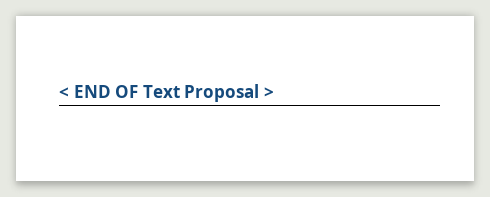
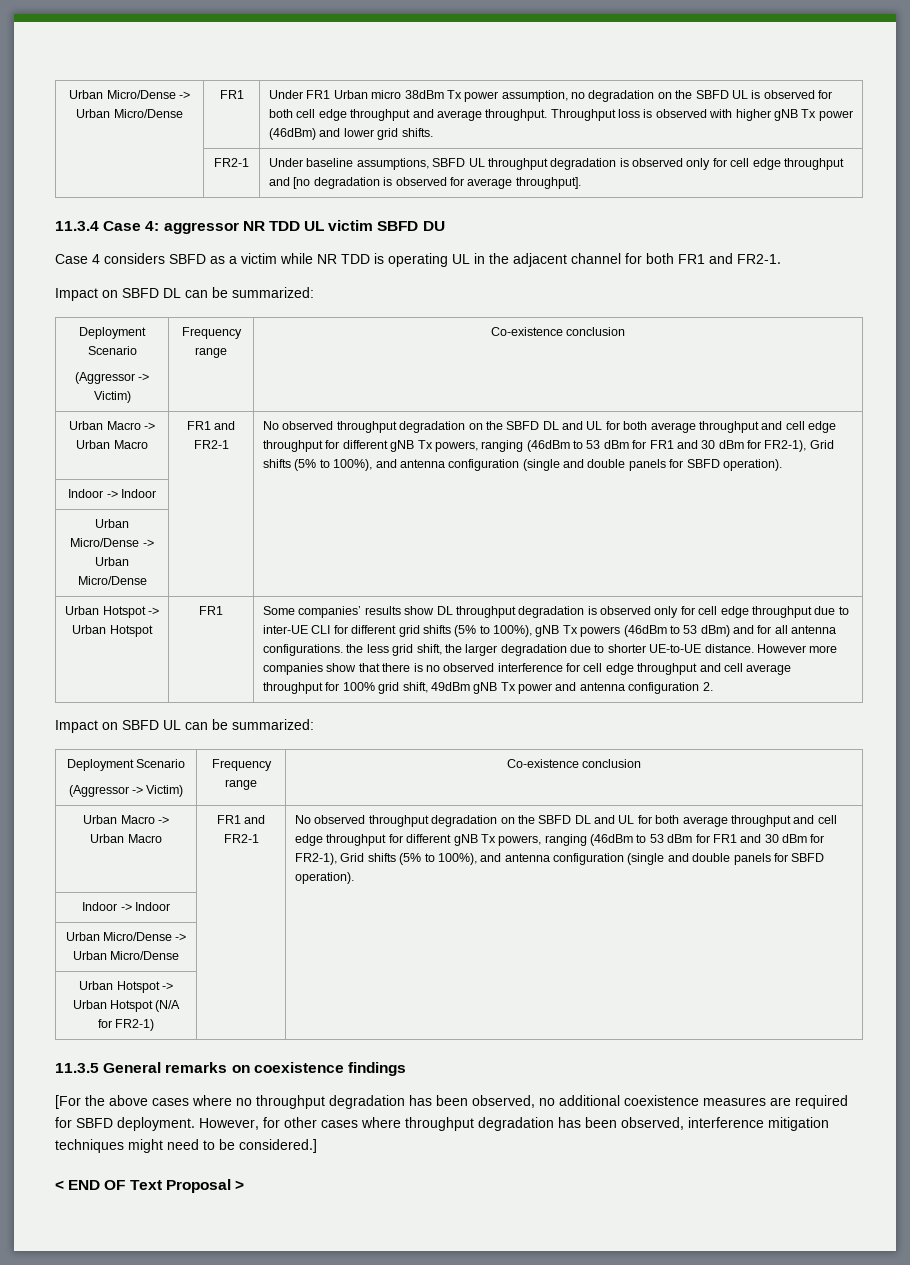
+ Urban Micro/Dense -> Urban Micro/Dense | FR1 | Under FR1 Urban micro 38dBm Tx power assumption, no degradation on the SBFD UL is observed for both cell edge throughput and average throughput. Throughput loss is observed with higher gNB Tx power (46dBm) and lower grid shifts.
+ | FR2-1 | Under baseline assumptions, SBFD UL throughput degradation is observed only for cell edge throughput and [no degradation is observed for average throughput].
+ 11.3.4 Case 4: aggressor NR TDD UL victim SBFD DU
+ Case 4 considers SBFD as a victim while NR TDD is operating UL in the adjacent channel for both FR1 and FR2-1.
+ Impact on SBFD DL can be summarized:
+ Deployment Scenario
+ (Aggressor -> Victim) | Frequency range | Co-existence conclusion
+ Urban Macro -> Urban Macro | FR1 and FR2-1 | No observed throughput degradation on the SBFD DL and UL for both average throughput and cell edge throughput for different gNB Tx powers, ranging (46dBm to 53 dBm for FR1 and 30 dBm for FR2-1), Grid shifts (5% to 100%), and antenna configuration (single and double panels for SBFD operation).
+ Indoor -> Indoor | |
+ Urban Micro/Dense -> Urban Micro/Dense | |
+ Urban Hotspot -> Urban Hotspot | FR1 | Some companies’ results show DL throughput degradation is observed only for cell edge throughput due to inter-UE CLI for different grid shifts (5% to 100%), gNB Tx powers (46dBm to 53 dBm) and for all antenna configurations. the less grid shift, the larger degradation due to shorter UE-to-UE distance. However more companies show that there is no observed interference for cell edge throughput and cell average throughput for 100% grid shift, 49dBm gNB Tx power and antenna configuration 2.
+ Impact on SBFD UL can be summarized:
+ Deployment Scenario
+ (Aggressor -> Victim) | Frequency range | Co-existence conclusion
+ Urban Macro -> Urban Macro | FR1 and FR2-1 | No observed throughput degradation on the SBFD DL and UL for both average throughput and cell edge throughput for different gNB Tx powers, ranging (46dBm to 53 dBm for FR1 and 30 dBm for FR2-1), Grid shifts (5% to 100%), and antenna configuration (single and double panels for SBFD operation).
+ Indoor -> Indoor | |
+ Urban Micro/Dense -> Urban Micro/Dense | |
+ Urban Hotspot -> Urban Hotspot (N/A for FR2-1) | |
+ 11.3.5 General remarks on coexistence findings
+ [For the above cases where no throughput degradation has been observed, no additional coexistence measures are required for SBFD deployment. However, for other cases where throughput degradation has been observed, interference mitigation techniques might need to be considered.]

